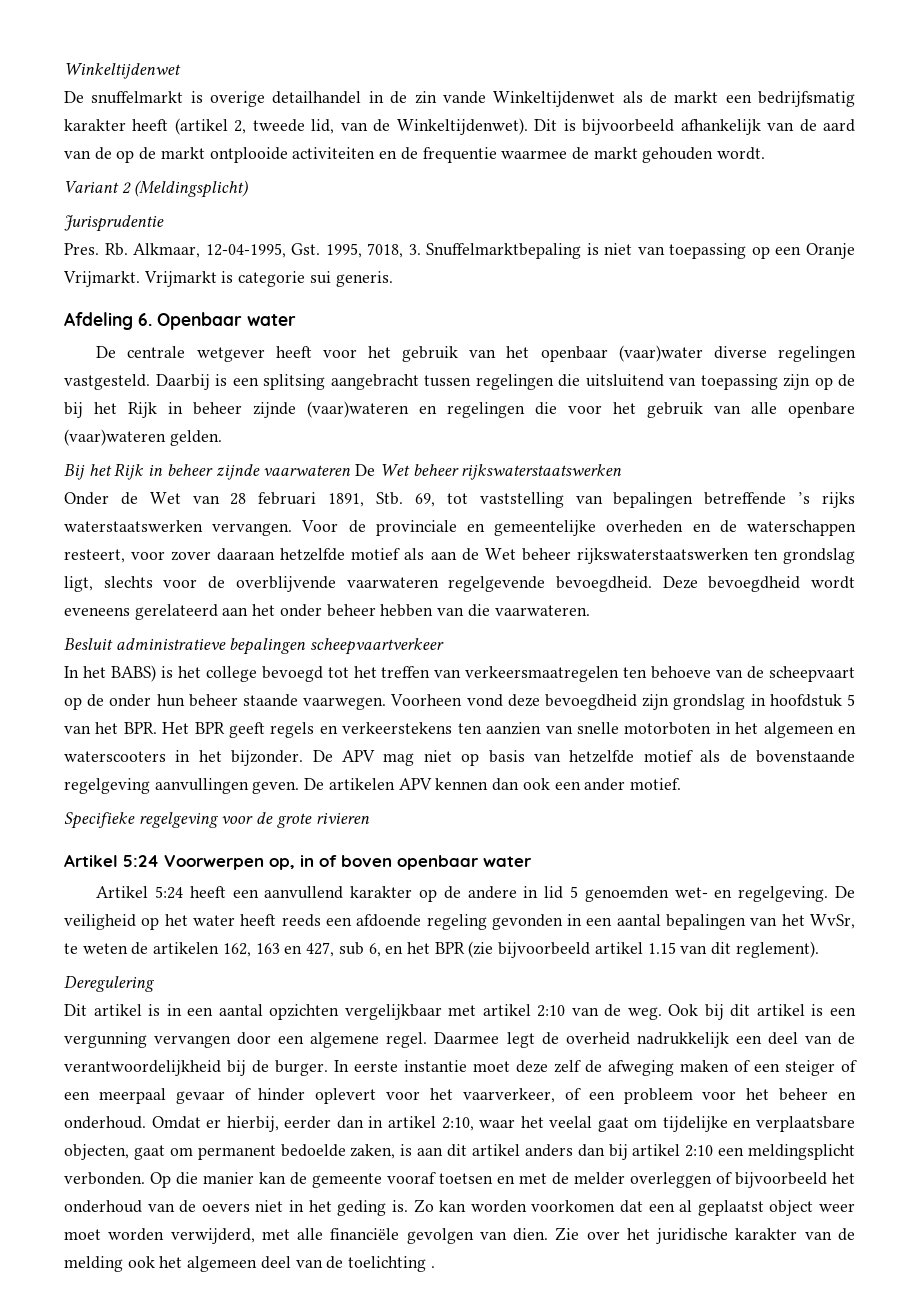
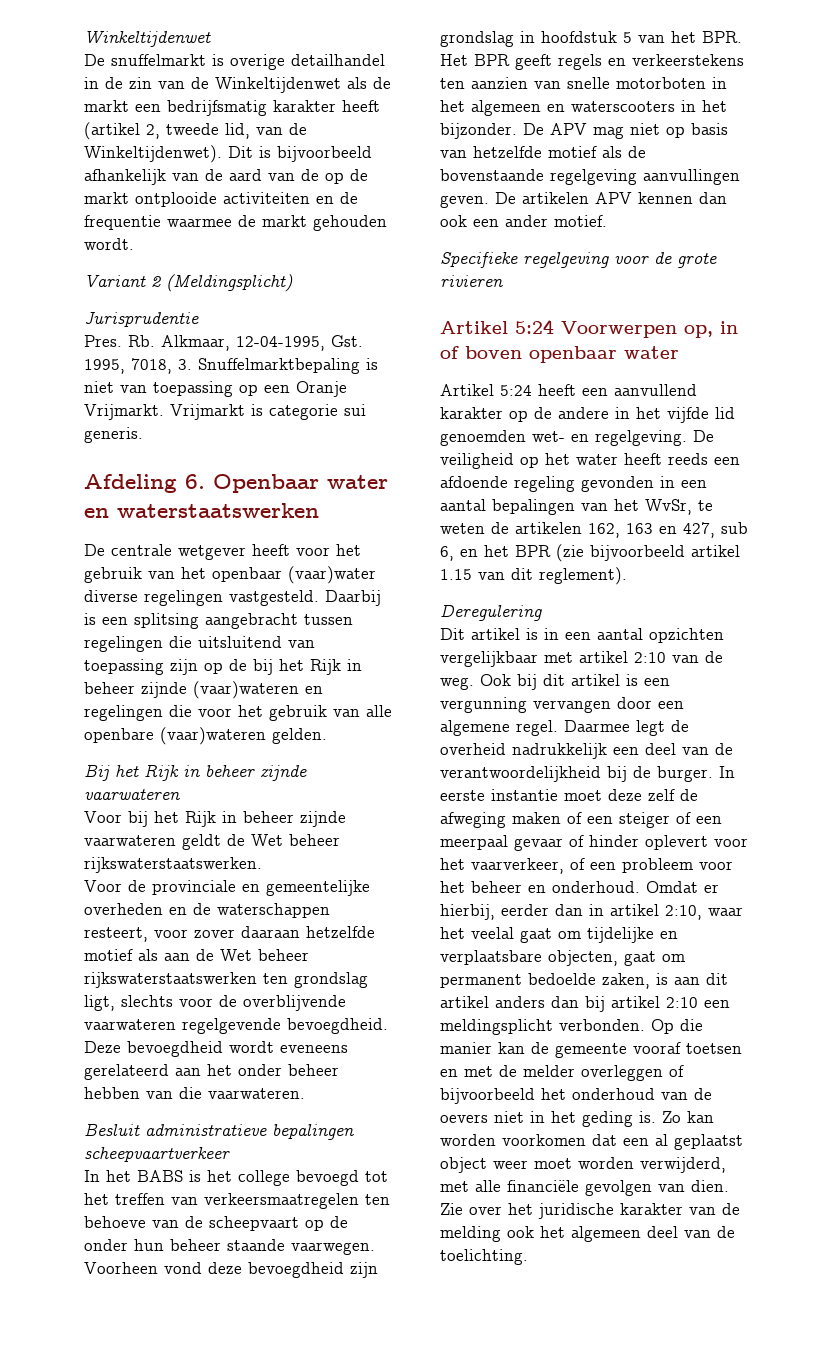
- De snuffelmarkt is overige detailhandel in de zin vande Winkeltijdenwet als de markt een bedrijfsmatig karakter heeft (artikel 2, tweede lid, van de Winkeltijdenwet).
+ De snuffelmarkt is overige detailhandel in de zin van de Winkeltijdenwet als de markt een bedrijfsmatig karakter heeft (artikel 2, tweede lid, van de Winkeltijdenwet).
- Afdeling 6. Openbaar water
+ Afdeling 6. Openbaar water en waterstaatswerken
- Bij het Rijk in beheer zijnde vaarwateren De Wet beheer rijkswaterstaatswerken
- Onder de Wet van 28 februari 1891, Stb. 69, tot vaststelling van bepalingen betreffende ’s rijks waterstaatswerken vervangen. Voor de provinciale en gemeentelijke overheden en de waterschappen resteert, voor zover daaraan hetzelfde motief als aan de Wet beheer rijkswaterstaatswerken ten grondslag ligt, slechts voor de overblijvende vaarwateren regelgevende bevoegdheid.
+ Bij het Rijk in beheer zijnde vaarwateren
+ Voor bij het Rijk in beheer zijnde vaarwateren geldt de Wet beheer rijkswaterstaatswerken.
+ Voor de provinciale en gemeentelijke overheden en de waterschappen resteert, voor zover daaraan hetzelfde motief als aan de Wet beheer rijkswaterstaatswerken ten grondslag ligt, slechts voor de overblijvende vaarwateren regelgevende bevoegdheid.
- In het BABS) is het college bevoegd tot het treffen van verkeersmaatregelen ten behoeve van de scheepvaart op de onder hun beheer staande vaarwegen.
+ In het BABS is het college bevoegd tot het treffen van verkeersmaatregelen ten behoeve van de scheepvaart op de onder hun beheer staande vaarwegen.
- Artikel 5:24 heeft een aanvullend karakter op de andere in lid 5 genoemden wet- en regelgeving.
+ Artikel 5:24 heeft een aanvullend karakter op de andere in het vijfde lid genoemden wet- en regelgeving.
- Zie over het juridische karakter van de melding ook het algemeen deel van de toelichting .
+ Zie over het juridische karakter van de melding ook het algemeen deel van de toelichting.

